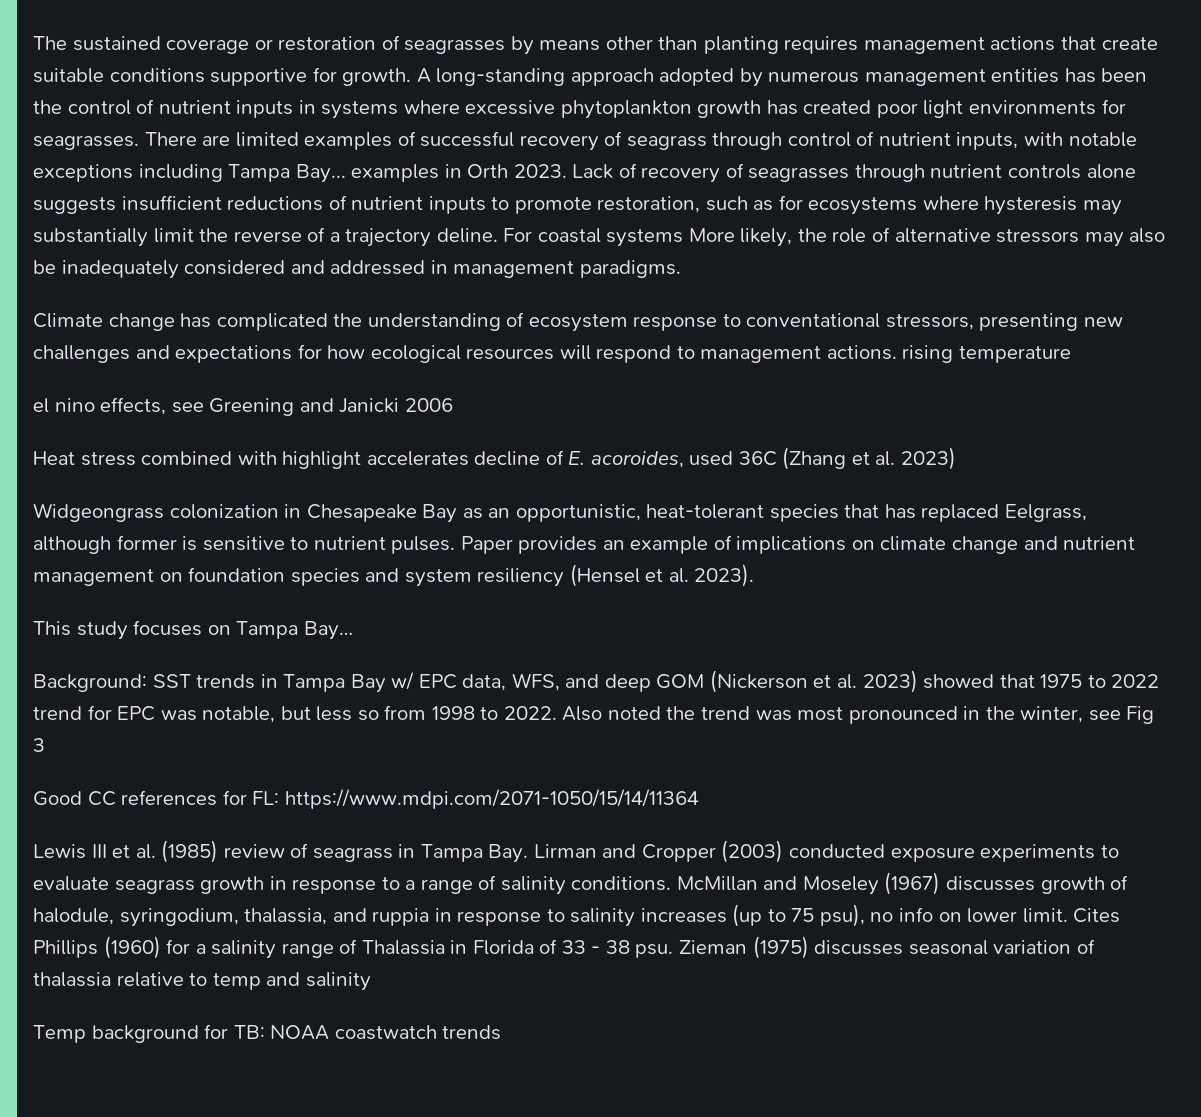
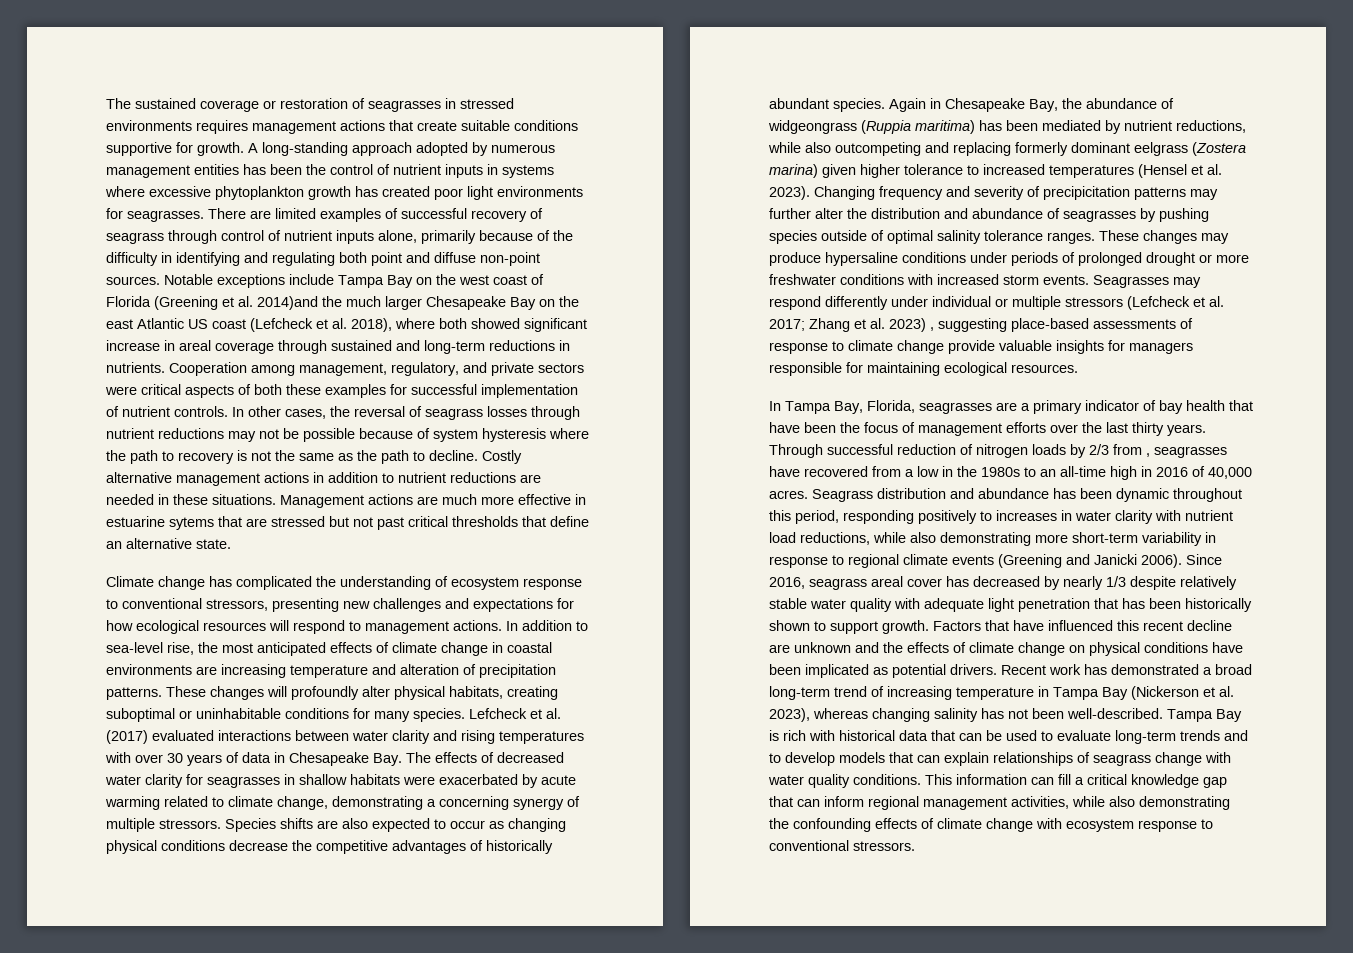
- The sustained coverage or restoration of seagrasses by means other than planting requires management actions that create suitable conditions supportive for growth.
+ The sustained coverage or restoration of seagrasses in stressed environments requires management actions that create suitable conditions supportive for growth.
- There are limited examples of successful recovery of seagrass through control of nutrient inputs, with notable exceptions including Tampa Bay... examples in Orth 2023. Lack of recovery of seagrasses through nutrient controls alone suggests insufficient reductions of nutrient inputs to promote restoration, such as for ecosystems where hysteresis may substantially limit the reverse of a trajectory deline. For coastal systems More likely, the role of alternative stressors may also be inadequately considered and addressed in management paradigms.
+ There are limited examples of successful recovery of seagrass through control of nutrient inputs alone, primarily because of the difficulty in identifying and regulating both point and diffuse non-point sources. Notable exceptions include Tampa Bay on the west coast of Florida (Greening et al. 2014)and the much larger Chesapeake Bay on the east Atlantic US coast (Lefcheck et al. 2018), where both showed significant increase in areal coverage through sustained and long-term reductions in nutrients. Cooperation among management, regulatory, and private sectors were critical aspects of both these examples for successful implementation of nutrient controls. In other cases, the reversal of seagrass losses through nutrient reductions may not be possible because of system hysteresis where the path to recovery is not the same as the path to decline. Costly alternative management actions in addition to nutrient reductions are needed in these situations. Management actions are much more effective in estuarine sytems that are stressed but not past critical thresholds that define an alternative state.
- Climate change has complicated the understanding of ecosystem response to conventational stressors, presenting new challenges and expectations for how ecological resources will respond to management actions. rising temperature
- el nino effects, see Greening and Janicki 2006
- Heat stress combined with highlight accelerates decline of E. acoroides, used 36C (Zhang et al. 2023)
- Widgeongrass colonization in Chesapeake Bay as an opportunistic, heat-tolerant species that has replaced Eelgrass, although former is sensitive to nutrient pulses. Paper provides an example of implications on climate change and nutrient management on foundation species and system resiliency (Hensel et al. 2023).
- This study focuses on Tampa Bay…
- Background: SST trends in Tampa Bay w/ EPC data, WFS, and deep GOM (Nickerson et al. 2023) showed that 1975 to 2022 trend for EPC was notable, but less so from 1998 to 2022. Also noted the trend was most pronounced in the winter, see Fig 3
- Good CC references for FL: https://www.mdpi.com/2071-1050/15/14/11364
- Lewis III et al. (1985) review of seagrass in Tampa Bay. Lirman and Cropper (2003) conducted exposure experiments to evaluate seagrass growth in response to a range of salinity conditions. McMillan and Moseley (1967) discusses growth of halodule, syringodium, thalassia, and ruppia in response to salinity increases (up to 75 psu), no info on lower limit. Cites Phillips (1960) for a salinity range of Thalassia in Florida of 33 - 38 psu. Zieman (1975) discusses seasonal variation of thalassia relative to temp and salinity
- Temp background for TB: NOAA coastwatch trends
+ Climate change has complicated the understanding of ecosystem response to conventional stressors, presenting new challenges and expectations for how ecological resources will respond to management actions. In addition to sea-level rise, the most anticipated effects of climate change in coastal environments are increasing temperature and alteration of precipitation patterns. These changes will profoundly alter physical habitats, creating suboptimal or uninhabitable conditions for many species. Lefcheck et al. (2017) evaluated interactions between water clarity and rising temperatures with over 30 years of data in Chesapeake Bay. The effects of decreased water clarity for seagrasses in shallow habitats were exacerbated by acute warming related to climate change, demonstrating a concerning synergy of multiple stressors. Species shifts are also expected to occur as changing physical conditions decrease the competitive advantages of historically abundant species. Again in Chesapeake Bay, the abundance of widgeongrass (Ruppia maritima) has been mediated by nutrient reductions, while also outcompeting and replacing formerly dominant eelgrass (Zostera marina) given higher tolerance to increased temperatures (Hensel et al. 2023). Changing frequency and severity of precipicitation patterns may further alter the distribution and abundance of seagrasses by pushing species outside of optimal salinity tolerance ranges. These changes may produce hypersaline conditions under periods of prolonged drought or more freshwater conditions with increased storm events. Seagrasses may respond differently under individual or multiple stressors (Lefcheck et al. 2017; Zhang et al. 2023) , suggesting place-based assessments of response to climate change provide valuable insights for managers responsible for maintaining ecological resources.
+ In Tampa Bay, Florida, seagrasses are a primary indicator of bay health that have been the focus of management efforts over the last thirty years. Through successful reduction of nitrogen loads by 2/3 from , seagrasses have recovered from a low in the 1980s to an all-time high in 2016 of 40,000 acres. Seagrass distribution and abundance has been dynamic throughout this period, responding positively to increases in water clarity with nutrient load reductions, while also demonstrating more short-term variability in response to regional climate events (Greening and Janicki 2006). Since 2016, seagrass areal cover has decreased by nearly 1/3 despite relatively stable water quality with adequate light penetration that has been historically shown to support growth. Factors that have influenced this recent decline are unknown and the effects of climate change on physical conditions have been implicated as potential drivers. Recent work has demonstrated a broad long-term trend of increasing temperature in Tampa Bay (Nickerson et al. 2023), whereas changing salinity has not been well-described. Tampa Bay is rich with historical data that can be used to evaluate long-term trends and to develop models that can explain relationships of seagrass change with water quality conditions. This information can fill a critical knowledge gap that can inform regional management activities, while also demonstrating the confounding effects of climate change with ecosystem response to conventional stressors.

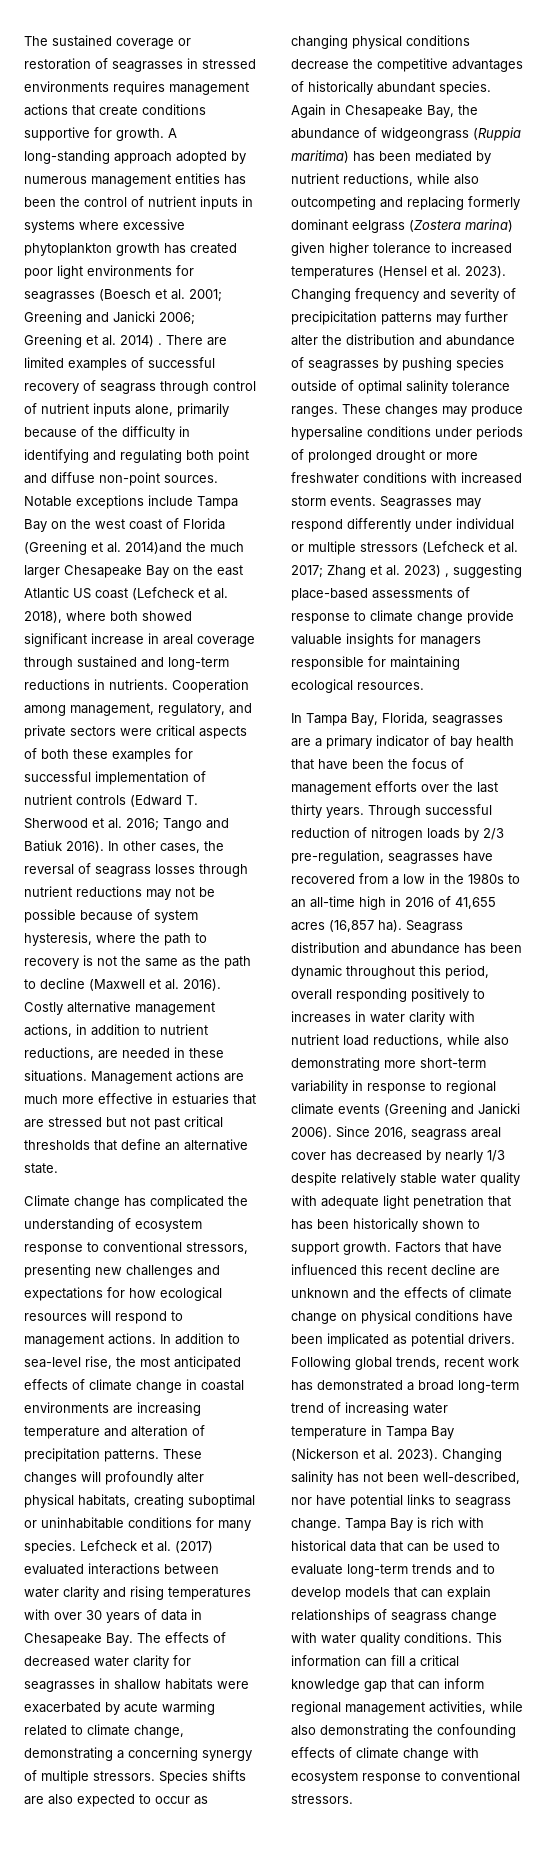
- The sustained coverage or restoration of seagrasses in stressed environments requires management actions that create suitable conditions supportive for growth.
+ The sustained coverage or restoration of seagrasses in stressed environments requires management actions that create conditions supportive for growth.
- A long-standing approach adopted by numerous management entities has been the control of nutrient inputs in systems where excessive phytoplankton growth has created poor light environments for seagrasses.
+ A long-standing approach adopted by numerous management entities has been the control of nutrient inputs in systems where excessive phytoplankton growth has created poor light environments for seagrasses (Boesch et al. 2001; Greening and Janicki 2006; Greening et al. 2014) .
- Cooperation among management, regulatory, and private sectors were critical aspects of both these examples for successful implementation of nutrient controls.
+ Cooperation among management, regulatory, and private sectors were critical aspects of both these examples for successful implementation of nutrient controls (Edward T. Sherwood et al. 2016; Tango and Batiuk 2016).
- In other cases, the reversal of seagrass losses through nutrient reductions may not be possible because of system hysteresis where the path to recovery is not the same as the path to decline.
+ In other cases, the reversal of seagrass losses through nutrient reductions may not be possible because of system hysteresis, where the path to recovery is not the same as the path to decline (Maxwell et al. 2016).
- Costly alternative management actions in addition to nutrient reductions are needed in these situations.
+ Costly alternative management actions, in addition to nutrient reductions, are needed in these situations.
- Management actions are much more effective in estuarine sytems that are stressed but not past critical thresholds that define an alternative state.
+ Management actions are much more effective in estuaries that are stressed but not past critical thresholds that define an alternative state.
- Through successful reduction of nitrogen loads by 2/3 from , seagrasses have recovered from a low in the 1980s to an all-time high in 2016 of 40,000 acres.
+ Through successful reduction of nitrogen loads by 2/3 pre-regulation, seagrasses have recovered from a low in the 1980s to an all-time high in 2016 of 41,655 acres (16,857 ha).
- Seagrass distribution and abundance has been dynamic throughout this period, responding positively to increases in water clarity with nutrient load reductions, while also demonstrating more short-term variability in response to regional climate events (Greening and Janicki 2006).
+ Seagrass distribution and abundance has been dynamic throughout this period, overall responding positively to increases in water clarity with nutrient load reductions, while also demonstrating more short-term variability in response to regional climate events (Greening and Janicki 2006).
- Recent work has demonstrated a broad long-term trend of increasing temperature in Tampa Bay (Nickerson et al. 2023), whereas changing salinity has not been well-described.
+ Following global trends, recent work has demonstrated a broad long-term trend of increasing water temperature in Tampa Bay (Nickerson et al. 2023). Changing salinity has not been well-described, nor have potential links to seagrass change.

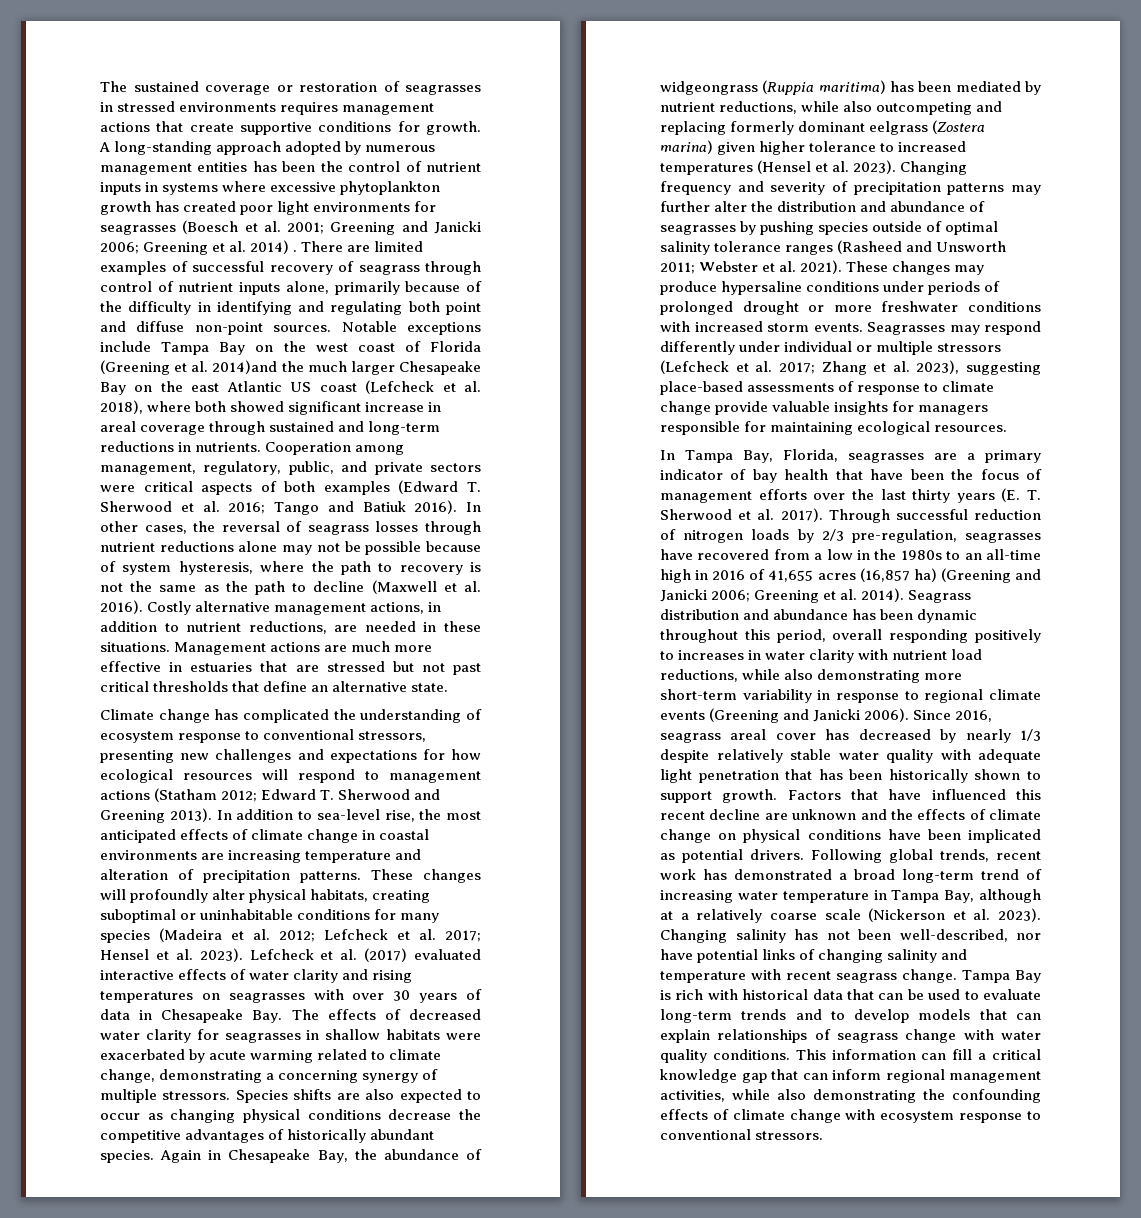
- The sustained coverage or restoration of seagrasses in stressed environments requires management actions that create conditions supportive for growth.
+ The sustained coverage or restoration of seagrasses in stressed environments requires management actions that create supportive conditions for growth.
- Cooperation among management, regulatory, and private sectors were critical aspects of both these examples for successful implementation of nutrient controls (Edward T. Sherwood et al. 2016; Tango and Batiuk 2016).
+ Cooperation among management, regulatory, public, and private sectors were critical aspects of both examples (Edward T. Sherwood et al. 2016; Tango and Batiuk 2016).
- In other cases, the reversal of seagrass losses through nutrient reductions may not be possible because of system hysteresis, where the path to recovery is not the same as the path to decline (Maxwell et al. 2016).
+ In other cases, the reversal of seagrass losses through nutrient reductions alone may not be possible because of system hysteresis, where the path to recovery is not the same as the path to decline (Maxwell et al. 2016).
- Climate change has complicated the understanding of ecosystem response to conventional stressors, presenting new challenges and expectations for how ecological resources will respond to management actions.
+ Climate change has complicated the understanding of ecosystem response to conventional stressors, presenting new challenges and expectations for how ecological resources will respond to management actions (Statham 2012; Edward T. Sherwood and Greening 2013).
- These changes will profoundly alter physical habitats, creating suboptimal or uninhabitable conditions for many species.
+ These changes will profoundly alter physical habitats, creating suboptimal or uninhabitable conditions for many species (Madeira et al. 2012; Lefcheck et al. 2017; Hensel et al. 2023).
- Lefcheck et al. (2017) evaluated interactions between water clarity and rising temperatures with over 30 years of data in Chesapeake Bay. The effects of decreased water clarity for seagrasses in shallow habitats were exacerbated by acute warming related to climate change, demonstrating a concerning synergy of multiple stressors.
+ Lefcheck et al. (2017) evaluated interactive effects of water clarity and rising temperatures on seagrasses with over 30 years of data in Chesapeake Bay. The effects of decreased water clarity for seagrasses in shallow habitats were exacerbated by acute warming related to climate change, demonstrating a concerning synergy of multiple stressors.
- Changing frequency and severity of precipicitation patterns may further alter the distribution and abundance of seagrasses by pushing species outside of optimal salinity tolerance ranges.
+ Changing frequency and severity of precipitation patterns may further alter the distribution and abundance of seagrasses by pushing species outside of optimal salinity tolerance ranges (Rasheed and Unsworth 2011; Webster et al. 2021).
- Seagrasses may respond differently under individual or multiple stressors (Lefcheck et al. 2017; Zhang et al. 2023) , suggesting place-based assessments of response to climate change provide valuable insights for managers responsible for maintaining ecological resources.
+ Seagrasses may respond differently under individual or multiple stressors (Lefcheck et al. 2017; Zhang et al. 2023), suggesting place-based assessments of response to climate change provide valuable insights for managers responsible for maintaining ecological resources.
- In Tampa Bay, Florida, seagrasses are a primary indicator of bay health that have been the focus of management efforts over the last thirty years.
+ In Tampa Bay, Florida, seagrasses are a primary indicator of bay health that have been the focus of management efforts over the last thirty years (E. T. Sherwood et al. 2017).
- Through successful reduction of nitrogen loads by 2/3 pre-regulation, seagrasses have recovered from a low in the 1980s to an all-time high in 2016 of 41,655 acres (16,857 ha).
+ Through successful reduction of nitrogen loads by 2/3 pre-regulation, seagrasses have recovered from a low in the 1980s to an all-time high in 2016 of 41,655 acres (16,857 ha) (Greening and Janicki 2006; Greening et al. 2014).
- Following global trends, recent work has demonstrated a broad long-term trend of increasing water temperature in Tampa Bay (Nickerson et al. 2023).
+ Following global trends, recent work has demonstrated a broad long-term trend of increasing water temperature in Tampa Bay, although at a relatively coarse scale (Nickerson et al. 2023).
- Changing salinity has not been well-described, nor have potential links to seagrass change.
+ Changing salinity has not been well-described, nor have potential links of changing salinity and temperature with recent seagrass change.

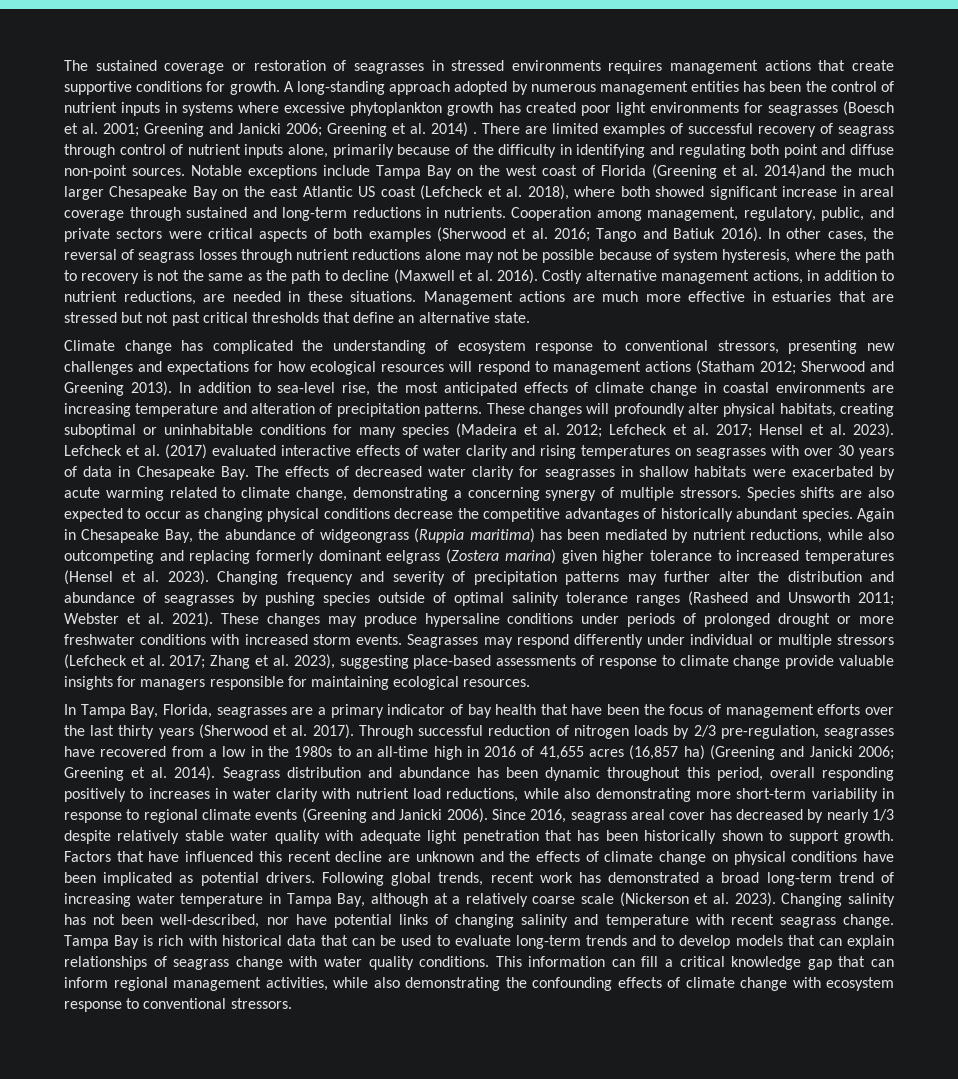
- Cooperation among management, regulatory, public, and private sectors were critical aspects of both examples (Edward T. Sherwood et al. 2016; Tango and Batiuk 2016).
+ Cooperation among management, regulatory, public, and private sectors were critical aspects of both examples (Sherwood et al. 2016; Tango and Batiuk 2016).
- Climate change has complicated the understanding of ecosystem response to conventional stressors, presenting new challenges and expectations for how ecological resources will respond to management actions (Statham 2012; Edward T. Sherwood and Greening 2013).
+ Climate change has complicated the understanding of ecosystem response to conventional stressors, presenting new challenges and expectations for how ecological resources will respond to management actions (Statham 2012; Sherwood and Greening 2013).
- In Tampa Bay, Florida, seagrasses are a primary indicator of bay health that have been the focus of management efforts over the last thirty years (E. T. Sherwood et al. 2017).
+ In Tampa Bay, Florida, seagrasses are a primary indicator of bay health that have been the focus of management efforts over the last thirty years (Sherwood et al. 2017).

